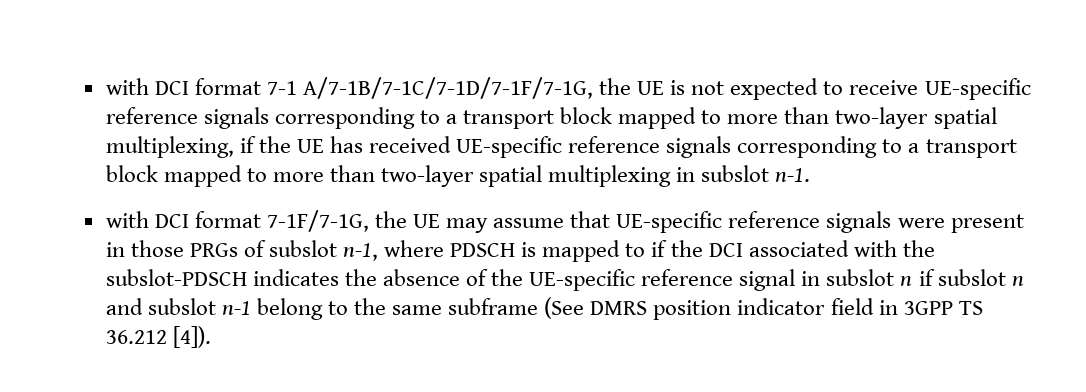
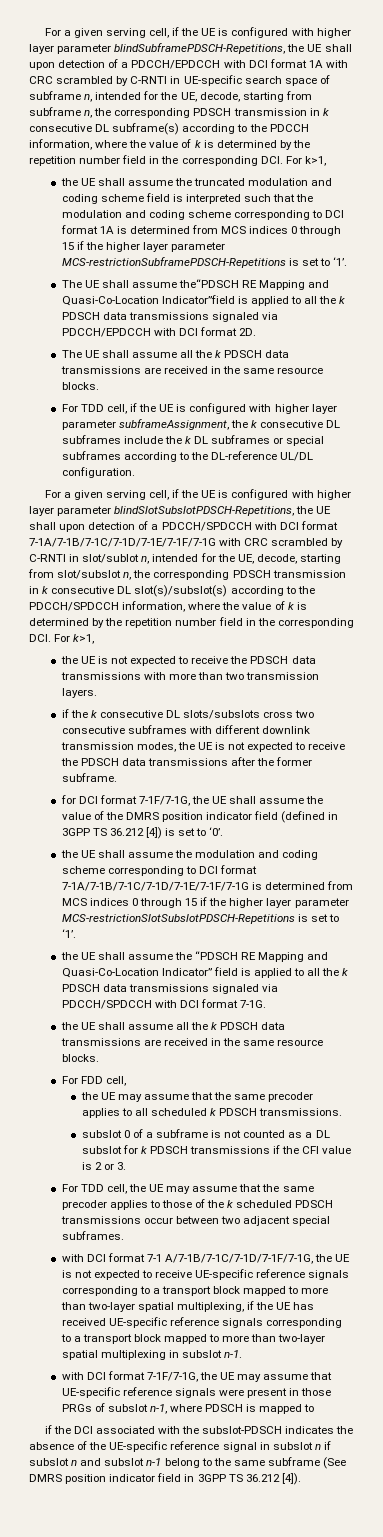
+ For a given serving cell, if the UE is configured with higher layer parameter blindSubframePDSCH-Repetitions, the UE shall upon detection of a PDCCH/EPDCCH with DCI format 1A with CRC scrambled by C-RNTI in UE-specific search space of subframe n, intended for the UE, decode, starting from subframe n, the corresponding PDSCH transmission in k consecutive DL subframe(s) according to the PDCCH information, where the value of k is determined by the repetition number field in the corresponding DCI. For k>1,
+ the UE shall assume the truncated modulation and coding scheme field is interpreted such that the modulation and coding scheme corresponding to DCI format 1A is determined from MCS indices 0 through 15 if the higher layer parameter MCS-restrictionSubframePDSCH-Repetitions is set to ‘1’.
+ The UE shall assume the“PDSCH RE Mapping and Quasi-Co-Location Indicator”field is applied to all the k PDSCH data transmissions signaled via PDCCH/EPDCCH with DCI format 2D.
+ The UE shall assume all the k PDSCH data transmissions are received in the same resource blocks.
+ For TDD cell, if the UE is configured with higher layer parameter subframeAssignment, the k consecutive DL subframes include the k DL subframes or special subframes according to the DL-reference UL/DL configuration.
+ For a given serving cell, if the UE is configured with higher layer parameter blindSlotSubslotPDSCH-Repetitions, the UE shall upon detection of a PDCCH/SPDCCH with DCI format 7-1A/7-1B/7-1C/7-1D/7-1E/7-1F/7-1G with CRC scrambled by C-RNTI in slot/sublot n, intended for the UE, decode, starting from slot/subslot n, the corresponding PDSCH transmission in k consecutive DL slot(s)/subslot(s) according to the PDCCH/SPDCCH information, where the value of k is determined by the repetition number field in the corresponding DCI. For k>1,
+ the UE is not expected to receive the PDSCH data transmissions with more than two transmission layers.
+ if the k consecutive DL slots/subslots cross two consecutive subframes with different downlink transmission modes, the UE is not expected to receive the PDSCH data transmissions after the former subframe.
+ for DCI format 7-1F/7-1G, the UE shall assume the value of the DMRS position indicator field (defined in 3GPP TS 36.212 [4]) is set to ‘0’.
+ the UE shall assume the modulation and coding scheme corresponding to DCI format 7-1A/7-1B/7-1C/7-1D/7-1E/7-1F/7-1G is determined from MCS indices 0 through 15 if the higher layer parameter MCS-restrictionSlotSubslotPDSCH-Repetitions is set to ‘1’.
+ the UE shall assume the “PDSCH RE Mapping and Quasi-Co-Location Indicator” field is applied to all the k PDSCH data transmissions signaled via PDCCH/SPDCCH with DCI format 7-1G.
+ the UE shall assume all the k PDSCH data transmissions are received in the same resource blocks.
+ For FDD cell,
+ the UE may assume that the same precoder applies to all scheduled k PDSCH transmissions.
+ subslot 0 of a subframe is not counted as a DL subslot for k PDSCH transmissions if the CFI value is 2 or 3.
+ For TDD cell, the UE may assume that the same precoder applies to those of the k scheduled PDSCH transmissions occur between two adjacent special subframes.
- with DCI format 7-1F/7-1G, the UE may assume that UE-specific reference signals were present in those PRGs of subslot n-1, where PDSCH is mapped to if the DCI associated with the subslot-PDSCH indicates the absence of the UE-specific reference signal in subslot n if subslot n and subslot n-1 belong to the same subframe (See DMRS position indicator field in 3GPP TS 36.212 [4]).
+ with DCI format 7-1F/7-1G, the UE may assume that UE-specific reference signals were present in those PRGs of subslot n-1, where PDSCH is mapped to
+ if the DCI associated with the subslot-PDSCH indicates the absence of the UE-specific reference signal in subslot n if subslot n and subslot n-1 belong to the same subframe (See DMRS position indicator field in 3GPP TS 36.212 [4]).

